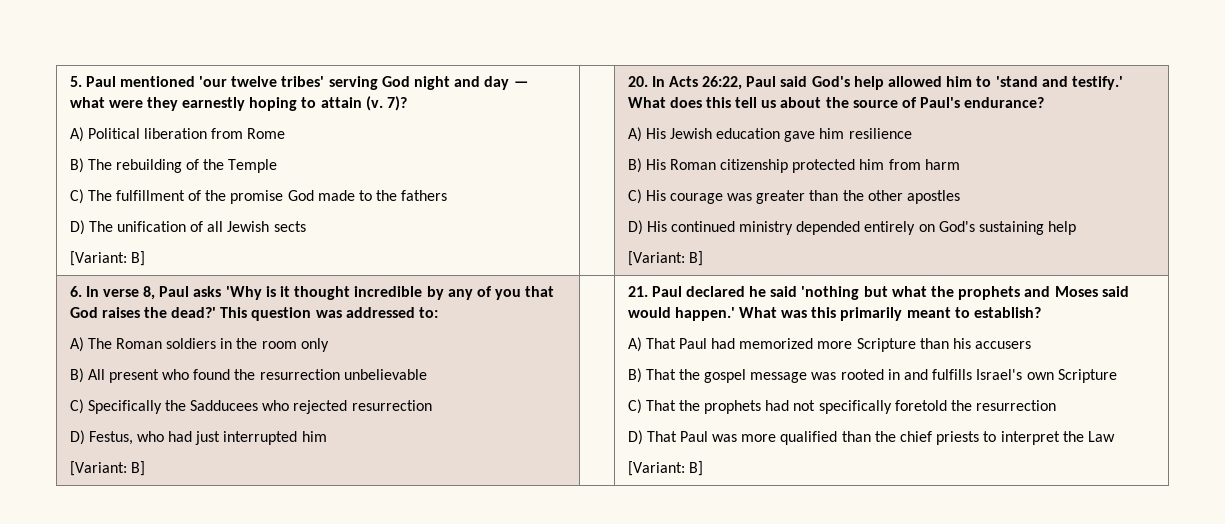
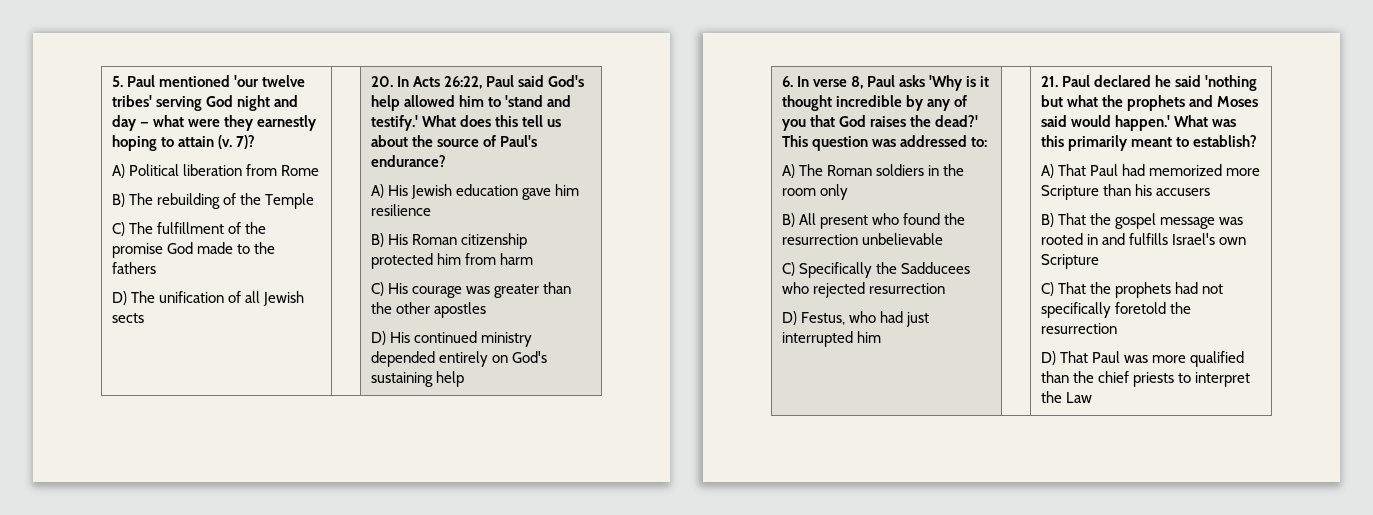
  D) The unification of all Jewish sects
- [Variant: B]
  D) His continued ministry depended entirely on God's sustaining help
- [Variant: B]
  D) Festus, who had just interrupted him
- [Variant: B]
  D) That Paul was more qualified than the chief priests to interpret the Law
- [Variant: B]

